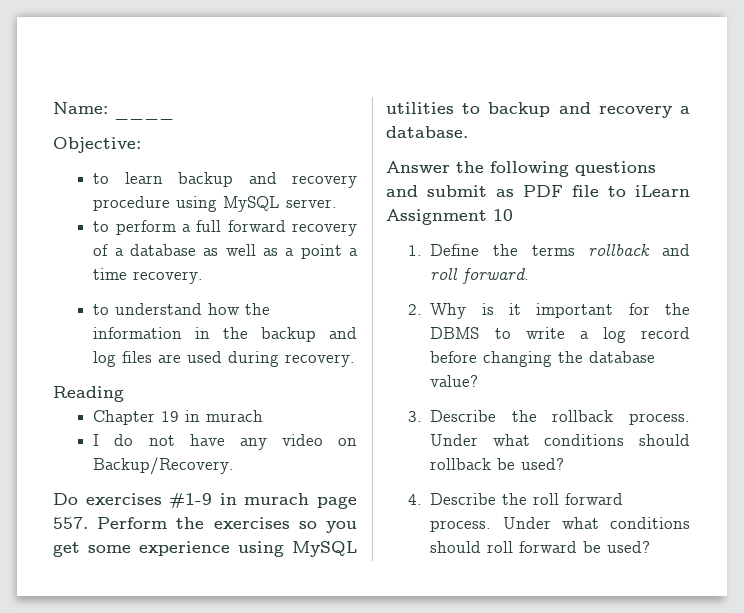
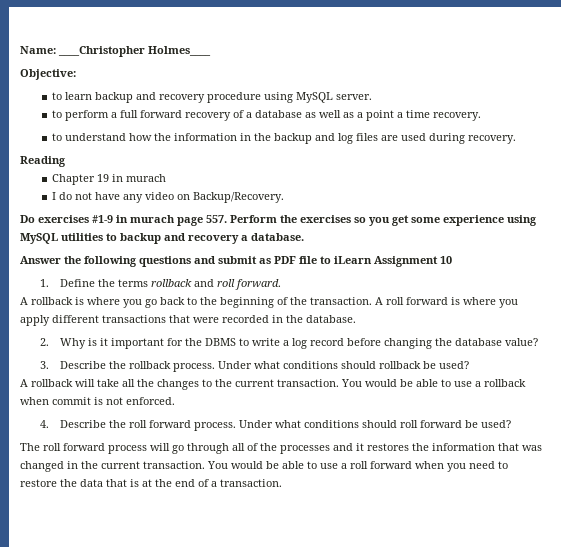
- Name: ____
+ Name: ____Christopher Holmes____
+ A rollback is where you go back to the beginning of the transaction. A roll forward is where you apply different transactions that were recorded in the database.
+ A rollback will take all the changes to the current transaction. You would be able to use a rollback when commit is not enforced.
+ The roll forward process will go through all of the processes and it restores the information that was changed in the current transaction. You would be able to use a roll forward when you need to restore the data that is at the end of a transaction.

